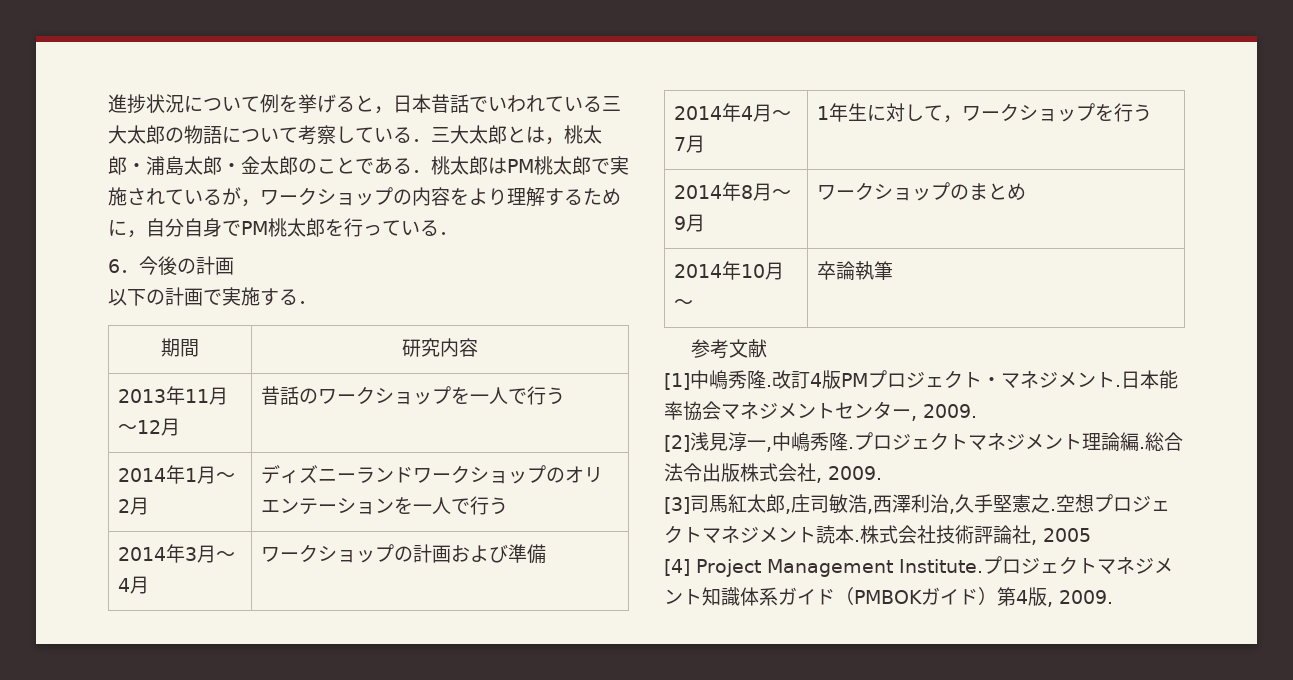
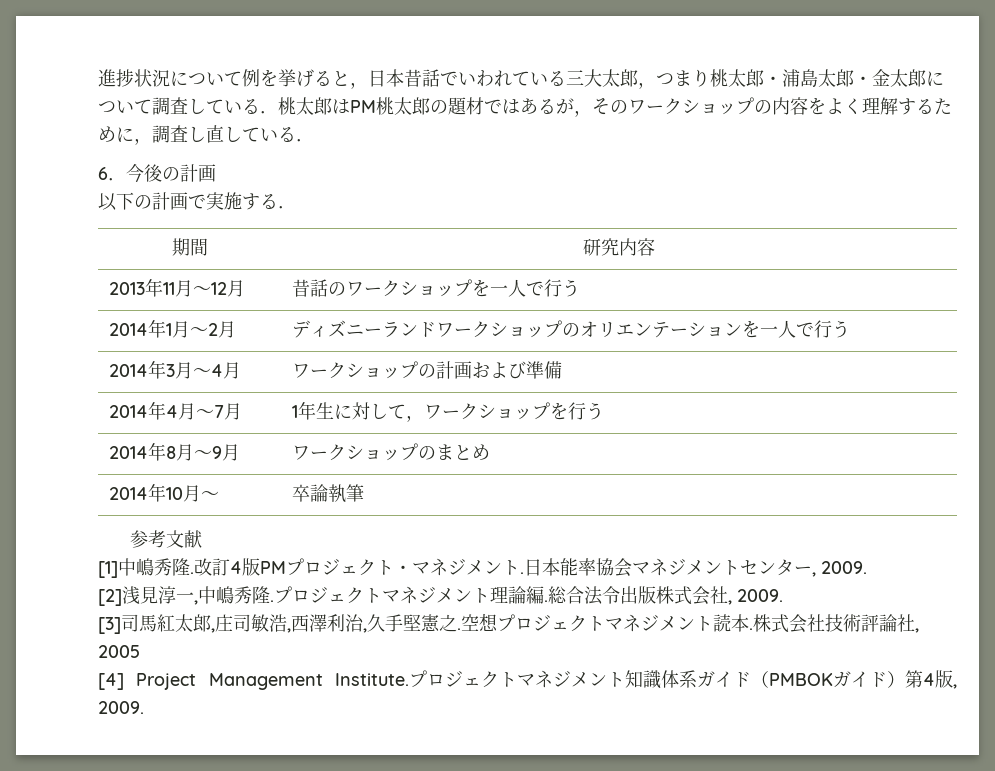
- 進捗状況について例を挙げると，日本昔話でいわれている三大太郎の物語について考察している．三大太郎とは，桃太郎・浦島太郎・金太郎のことである．桃太郎はPM桃太郎で実施されているが，ワークショップの内容をより理解するために，自分自身でPM桃太郎を行っている．
+ 進捗状況について例を挙げると，日本昔話でいわれている三大太郎，つまり桃太郎・浦島太郎・金太郎について調査している．桃太郎はPM桃太郎の題材ではあるが，そのワークショップの内容をよく理解するために，調査し直している．

